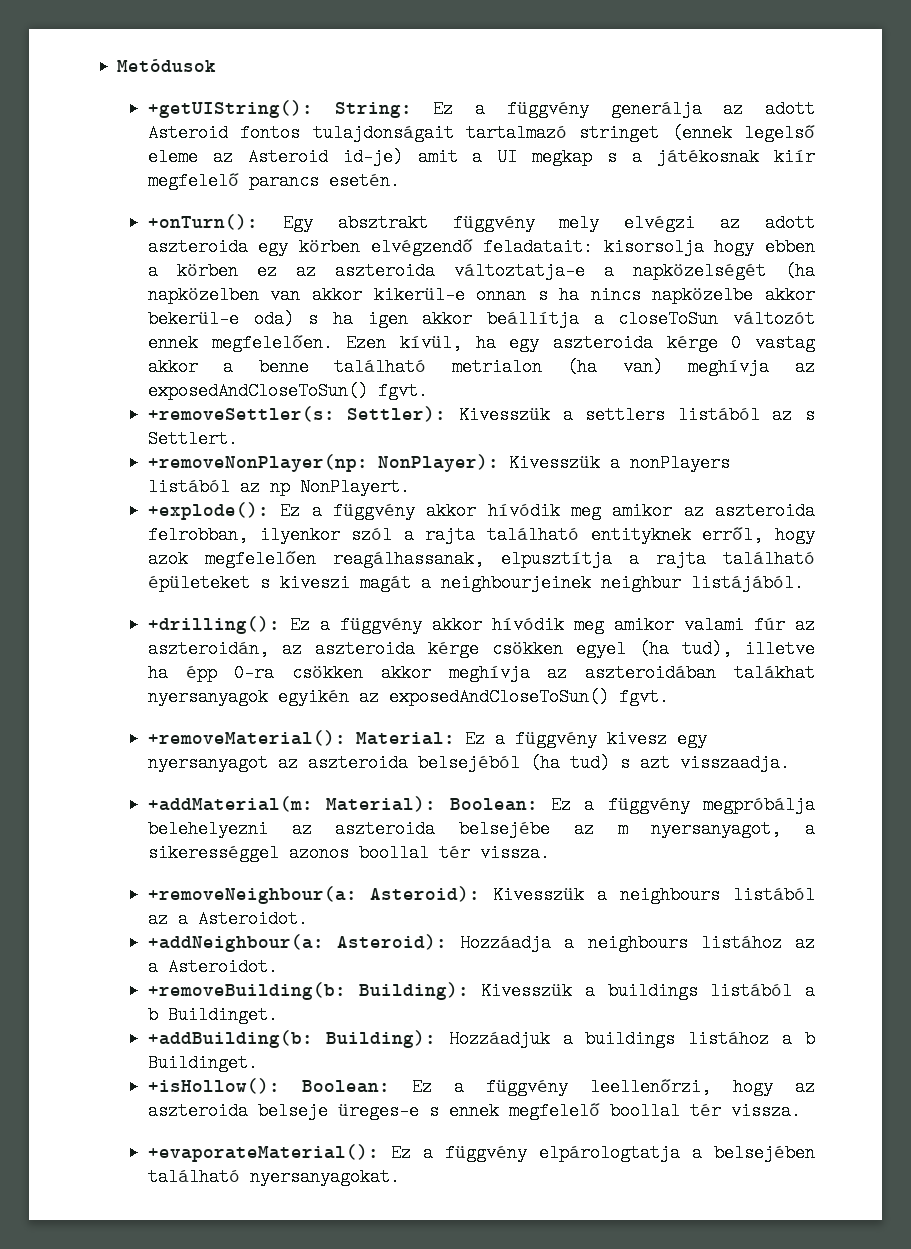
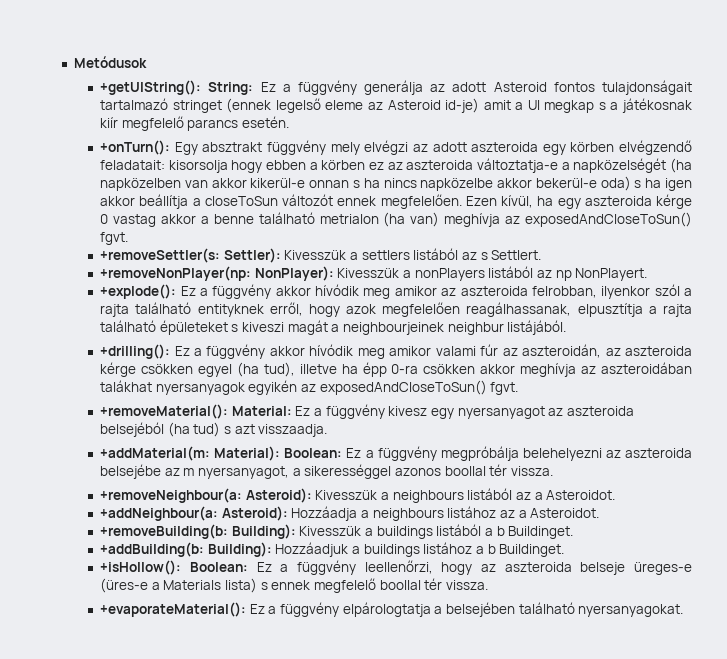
- +isHollow(): Boolean: Ez a függvény leellenőrzi, hogy az aszteroida belseje üreges-e s ennek megfelelő boollal tér vissza.
+ +isHollow(): Boolean: Ez a függvény leellenőrzi, hogy az aszteroida belseje üreges-e (üres-e a Materials lista) s ennek megfelelő boollal tér vissza.

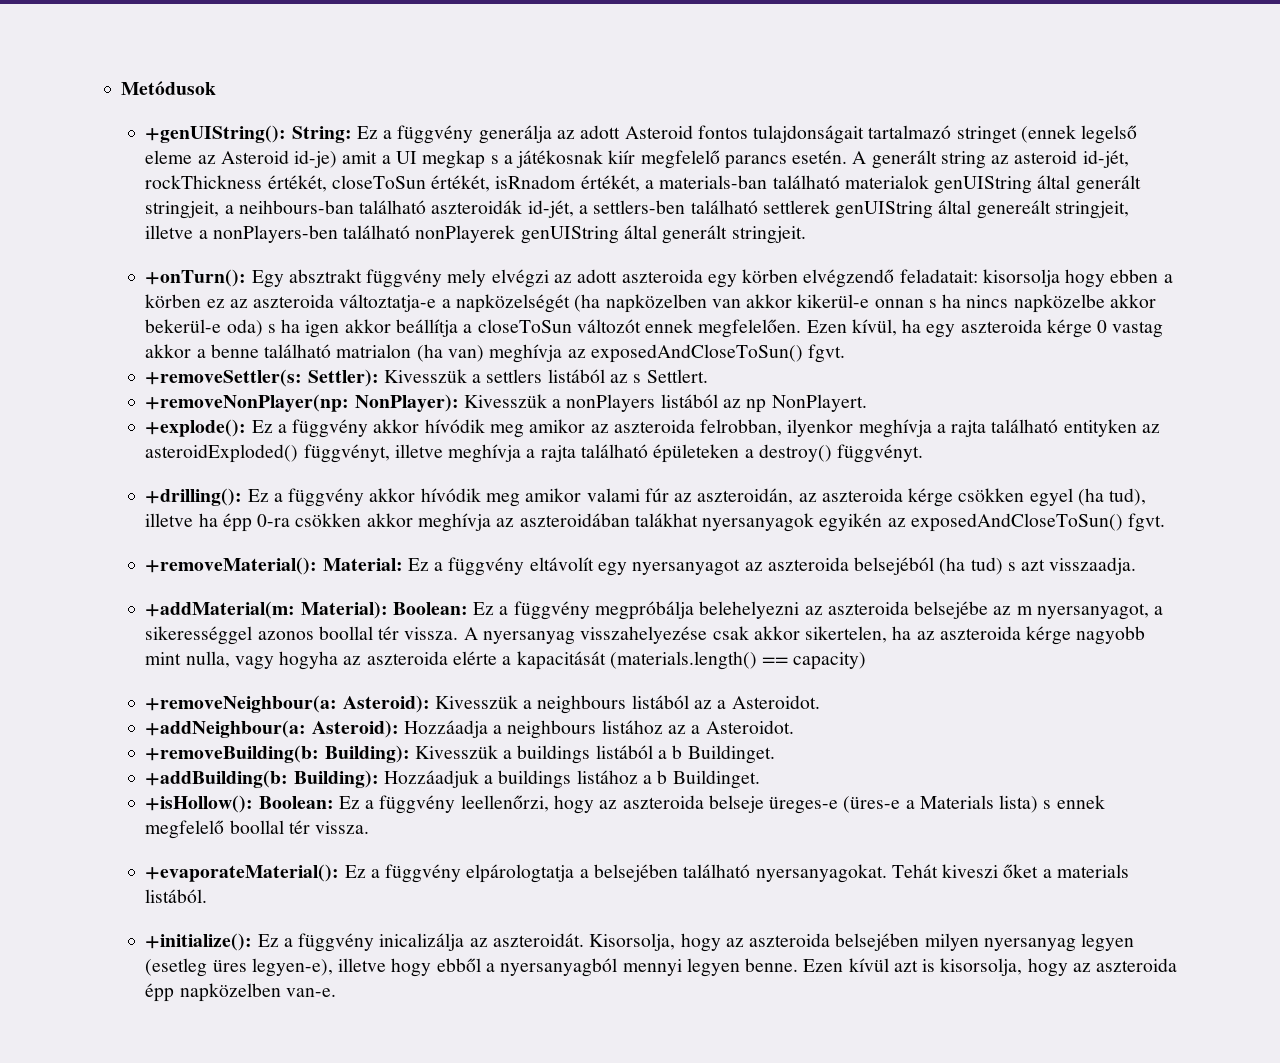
- +getUIString(): String: Ez a függvény generálja az adott Asteroid fontos tulajdonságait tartalmazó stringet (ennek legelső eleme az Asteroid id-je) amit a UI megkap s a játékosnak kiír megfelelő parancs esetén.
+ +genUIString(): String: Ez a függvény generálja az adott Asteroid fontos tulajdonságait tartalmazó stringet (ennek legelső eleme az Asteroid id-je) amit a UI megkap s a játékosnak kiír megfelelő parancs esetén. A generált string az asteroid id-jét, rockThickness értékét, closeToSun értékét, isRnadom értékét, a materials-ban található materialok genUIString által generált stringjeit, a neihbours-ban található aszteroidák id-jét, a settlers-ben található settlerek genUIString által genereált stringjeit, illetve a nonPlayers-ben található nonPlayerek genUIString által generált stringjeit.
- Ezen kívül, ha egy aszteroida kérge 0 vastag akkor a benne található metrialon (ha van) meghívja az exposedAndCloseToSun() fgvt.
+ Ezen kívül, ha egy aszteroida kérge 0 vastag akkor a benne található matrialon (ha van) meghívja az exposedAndCloseToSun() fgvt.
- +explode(): Ez a függvény akkor hívódik meg amikor az aszteroida felrobban, ilyenkor szól a rajta található entityknek erről, hogy azok megfelelően reagálhassanak, elpusztítja a rajta található épületeket s kiveszi magát a neighbourjeinek neighbur listájából.
+ +explode(): Ez a függvény akkor hívódik meg amikor az aszteroida felrobban, ilyenkor meghívja a rajta található entityken az asteroidExploded() függvényt, illetve meghívja a rajta található épületeken a destroy() függvényt.
- +removeMaterial(): Material: Ez a függvény kivesz egy nyersanyagot az aszteroida belsejéból (ha tud) s azt visszaadja.
+ +removeMaterial(): Material: Ez a függvény eltávolít egy nyersanyagot az aszteroida belsejéból (ha tud) s azt visszaadja.
+ A nyersanyag visszahelyezése csak akkor sikertelen, ha az aszteroida kérge nagyobb mint nulla, vagy hogyha az aszteroida elérte a kapacitását (materials.length() == capacity)
+ Tehát kiveszi őket a materials listából.
+ +initialize(): Ez a függvény inicalizálja az aszteroidát. Kisorsolja, hogy az aszteroida belsejében milyen nyersanyag legyen (esetleg üres legyen-e), illetve hogy ebből a nyersanyagból mennyi legyen benne. Ezen kívül azt is kisorsolja, hogy az aszteroida épp napközelben van-e.

